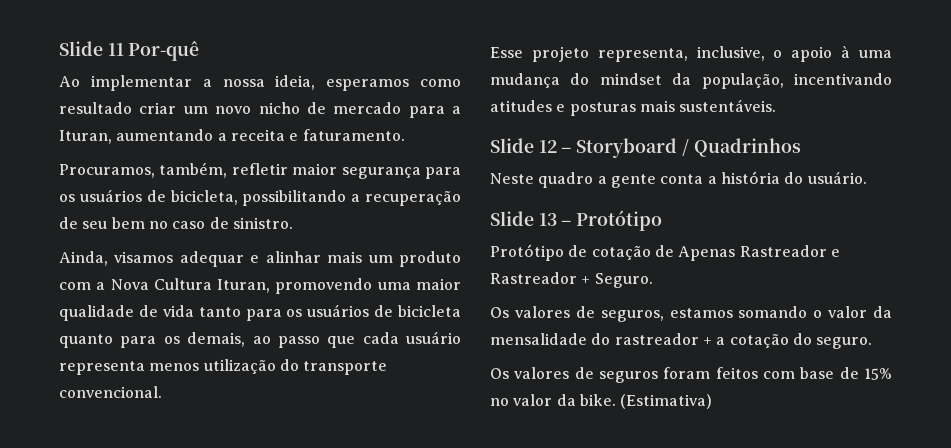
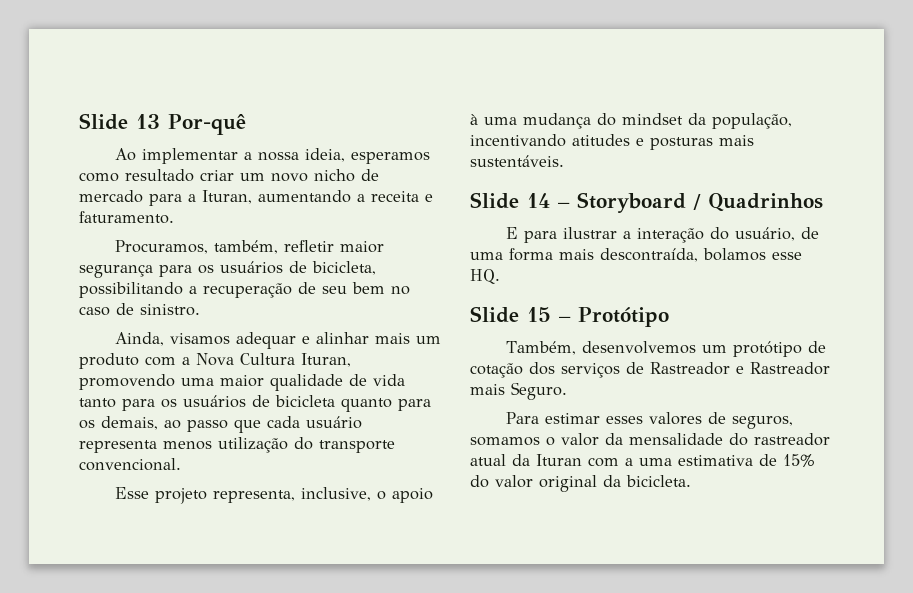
- Slide 11 Por-quê
+ Slide 13 Por-quê
- Slide 12 – Storyboard / Quadrinhos
+ Slide 14 – Storyboard / Quadrinhos
- Neste quadro a gente conta a história do usuário.
- Slide 13 – Protótipo
+ E para ilustrar a interação do usuário, de uma forma mais descontraída, bolamos esse HQ.
+ Slide 15 – Protótipo
- Protótipo de cotação de Apenas Rastreador e Rastreador + Seguro.
+ Também, desenvolvemos um protótipo de cotação dos serviços de Rastreador e Rastreador mais Seguro.
- Os valores de seguros, estamos somando o valor da mensalidade do rastreador + a cotação do seguro.
- Os valores de seguros foram feitos com base de 15% no valor da bike. (Estimativa)
+ Para estimar esses valores de seguros, somamos o valor da mensalidade do rastreador atual da Ituran com a uma estimativa de 15% do valor original da bicicleta.

